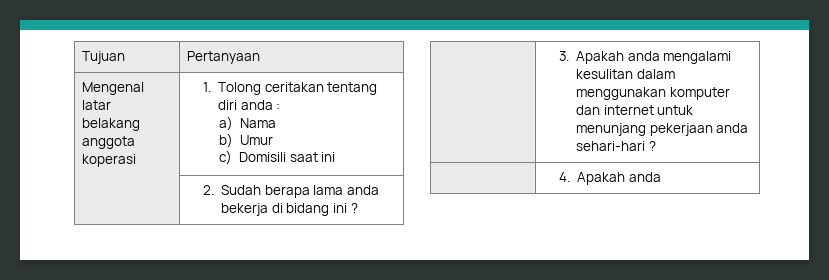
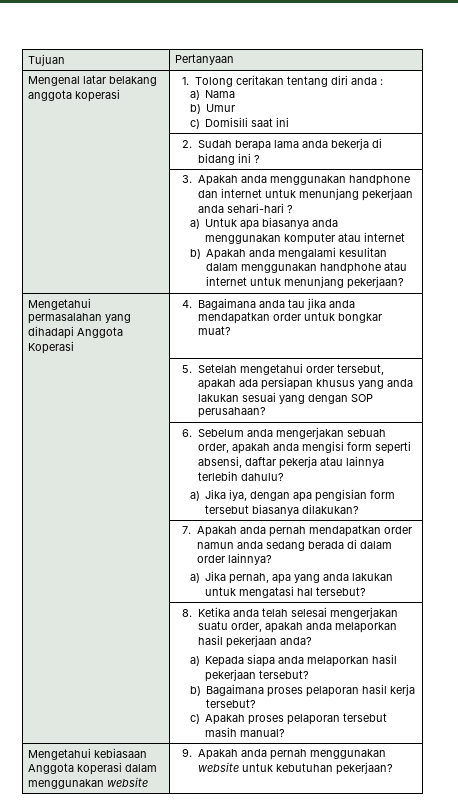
- | 3. Apakah anda mengalami kesulitan dalam menggunakan komputer dan internet untuk menunjang pekerjaan anda sehari-hari ?
- | 4. Apakah anda
+ | 3. Apakah anda menggunakan handphone dan internet untuk menunjang pekerjaan anda sehari-hari ?
+ a) Untuk apa biasanya anda menggunakan komputer atau internet
+ b) Apakah anda mengalami kesulitan dalam menggunakan handphohe atau internet untuk menunjang pekerjaan?
+ Mengetahui permasalahan yang dihadapi Anggota Koperasi | 4. Bagaimana anda tau jika anda mendapatkan order untuk bongkar muat?
+ | 5. Setelah mengetahui order tersebut, apakah ada persiapan khusus yang anda lakukan sesuai yang dengan SOP perusahaan?
+ | 6. Sebelum anda mengerjakan sebuah order, apakah anda mengisi form seperti absensi, daftar pekerja atau lainnya terlebih dahulu?
+ a) Jika iya, dengan apa pengisian form tersebut biasanya dilakukan?
+ | 7. Apakah anda pernah mendapatkan order namun anda sedang berada di dalam order lainnya?
+ a) Jika pernah, apa yang anda lakukan untuk mengatasi hal tersebut?
+ | 8. Ketika anda telah selesai mengerjakan suatu order, apakah anda melaporkan hasil pekerjaan anda?
+ a) Kepada siapa anda melaporkan hasil pekerjaan tersebut?
+ b) Bagaimana proses pelaporan hasil kerja tersebut?
+ c) Apakah proses pelaporan tersebut masih manual?
+ Mengetahui kebiasaan Anggota koperasi dalam menggunakan website | 9. Apakah anda pernah menggunakan website untuk kebutuhan pekerjaan?

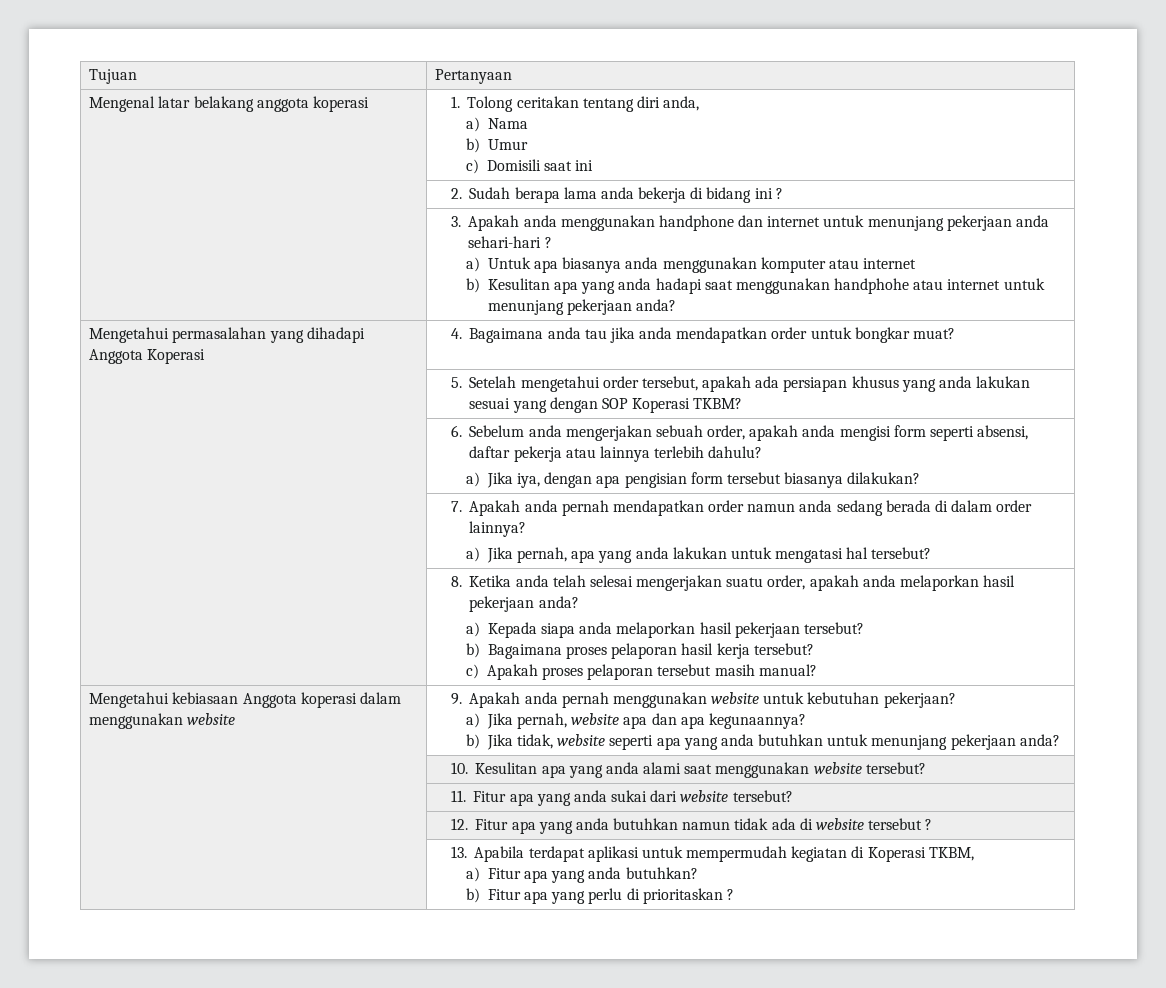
- Mengenal latar belakang anggota koperasi | 1. Tolong ceritakan tentang diri anda :
+ Mengenal latar belakang anggota koperasi | 1. Tolong ceritakan tentang diri anda,
  | 3. Apakah anda menggunakan handphone dan internet untuk menunjang pekerjaan anda sehari-hari ?
  a) Untuk apa biasanya anda menggunakan komputer atau internet
- b) Apakah anda mengalami kesulitan dalam menggunakan handphohe atau internet untuk menunjang pekerjaan?
+ b) Kesulitan apa yang anda hadapi saat menggunakan handphohe atau internet untuk menunjang pekerjaan anda?
- | 5. Setelah mengetahui order tersebut, apakah ada persiapan khusus yang anda lakukan sesuai yang dengan SOP perusahaan?
+ | 5. Setelah mengetahui order tersebut, apakah ada persiapan khusus yang anda lakukan sesuai yang dengan SOP Koperasi TKBM?
  Mengetahui kebiasaan Anggota koperasi dalam menggunakan website | 9. Apakah anda pernah menggunakan website untuk kebutuhan pekerjaan?
+ a) Jika pernah, website apa dan apa kegunaannya?
+ b) Jika tidak, website seperti apa yang anda butuhkan untuk menunjang pekerjaan anda?
+ | 10. Kesulitan apa yang anda alami saat menggunakan website tersebut?
+ | 11. Fitur apa yang anda sukai dari website tersebut?
+ | 12. Fitur apa yang anda butuhkan namun tidak ada di website tersebut ?
+ | 13. Apabila terdapat aplikasi untuk mempermudah kegiatan di Koperasi TKBM,
+ a) Fitur apa yang anda butuhkan?
+ b) Fitur apa yang perlu di prioritaskan ?

